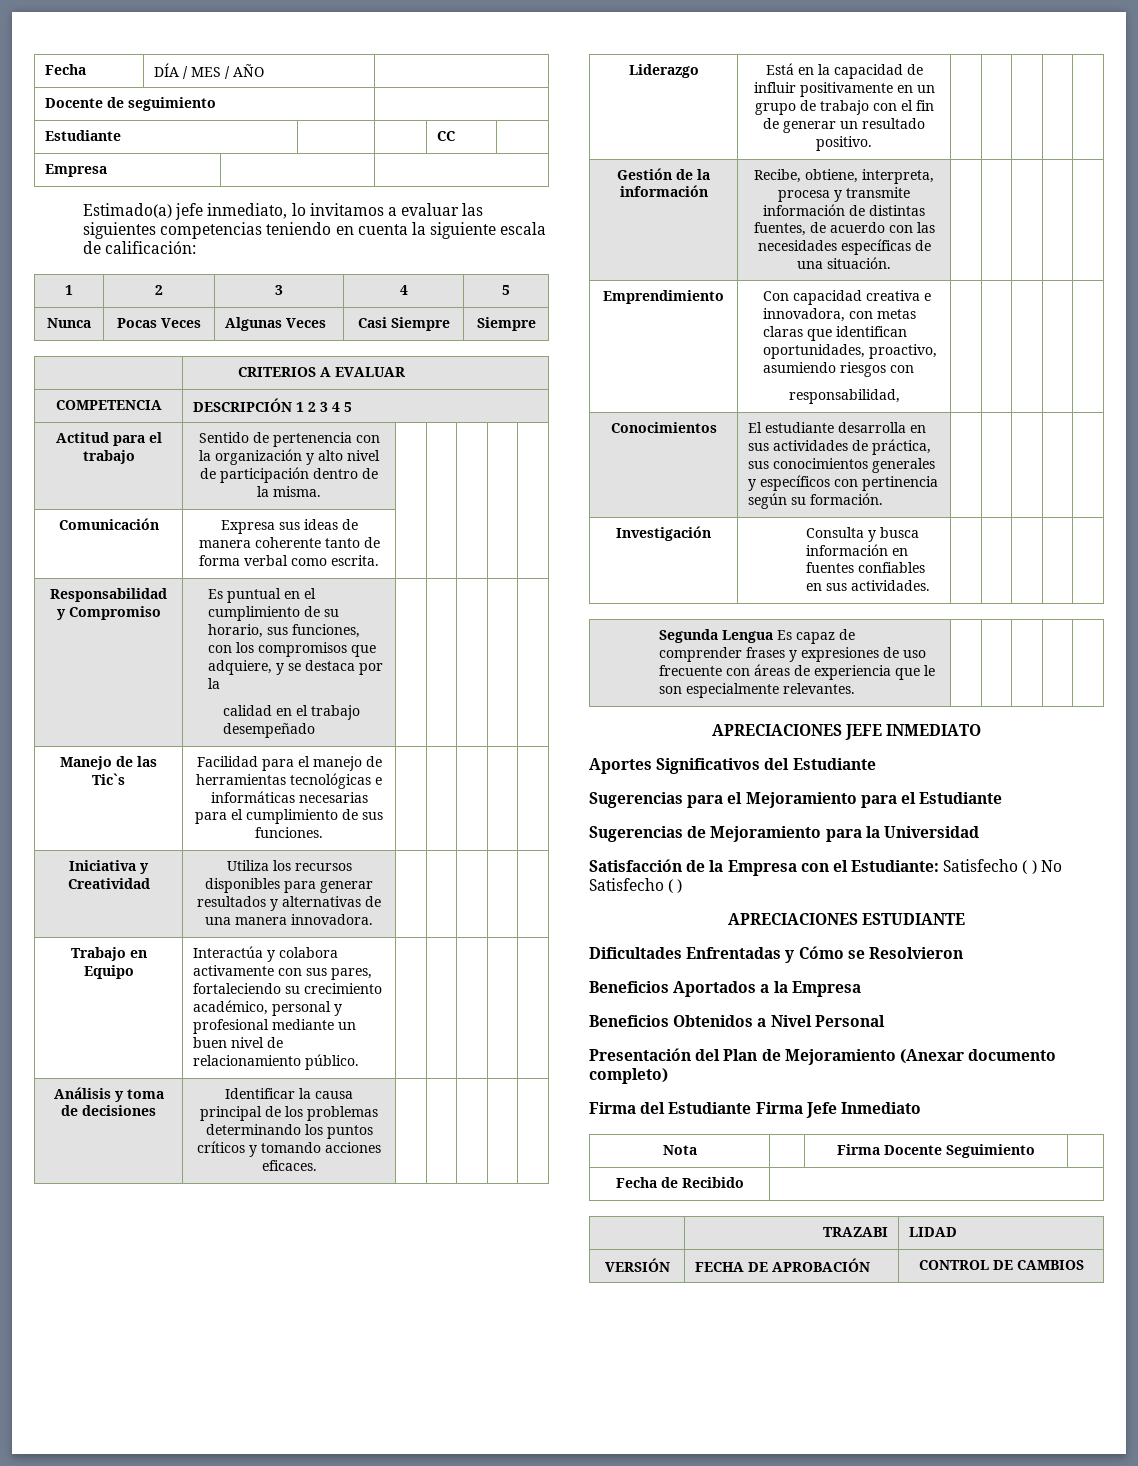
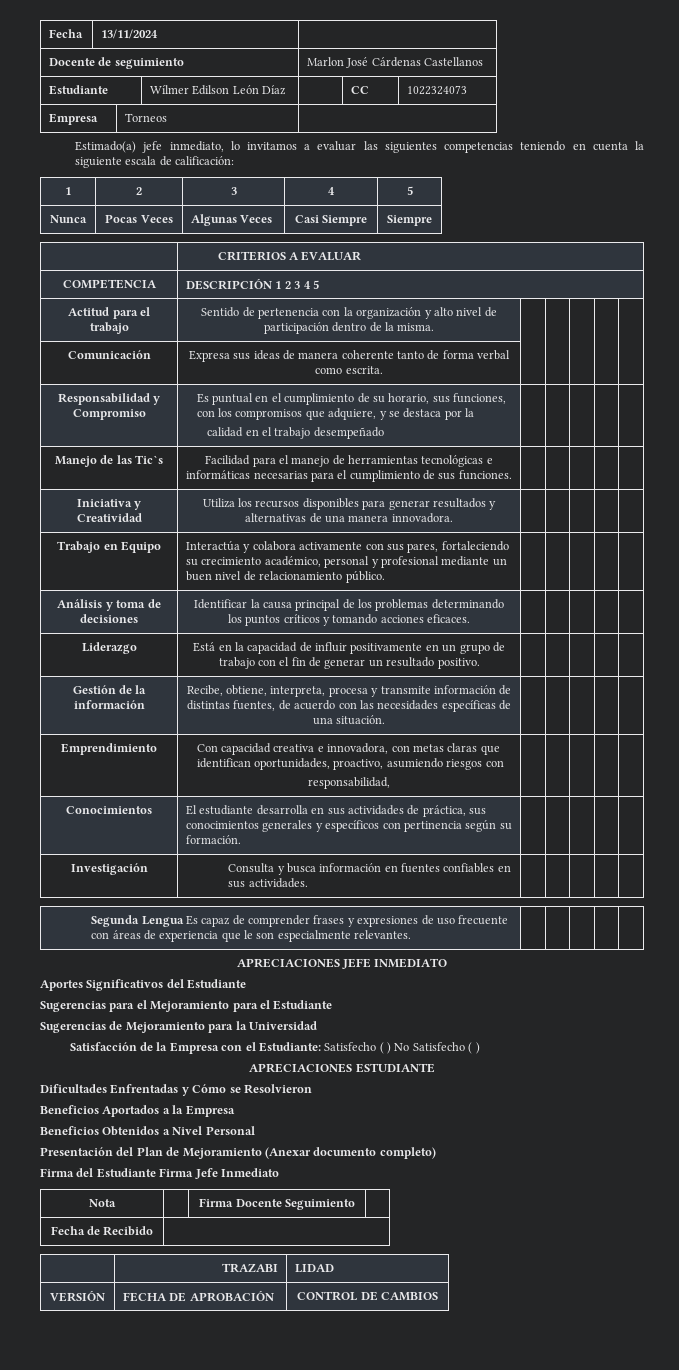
- Fecha | DÍA / MES / AÑO |
- Docente de seguimiento |
- Estudiante | | | CC |
+ Fecha | 13/11/2024 |
+ Docente de seguimiento | Marlon José Cárdenas Castellanos
+ Estudiante | Wílmer Edilson León Díaz | | CC | 1022324073
- Empresa | |
+ Empresa | Torneos |

